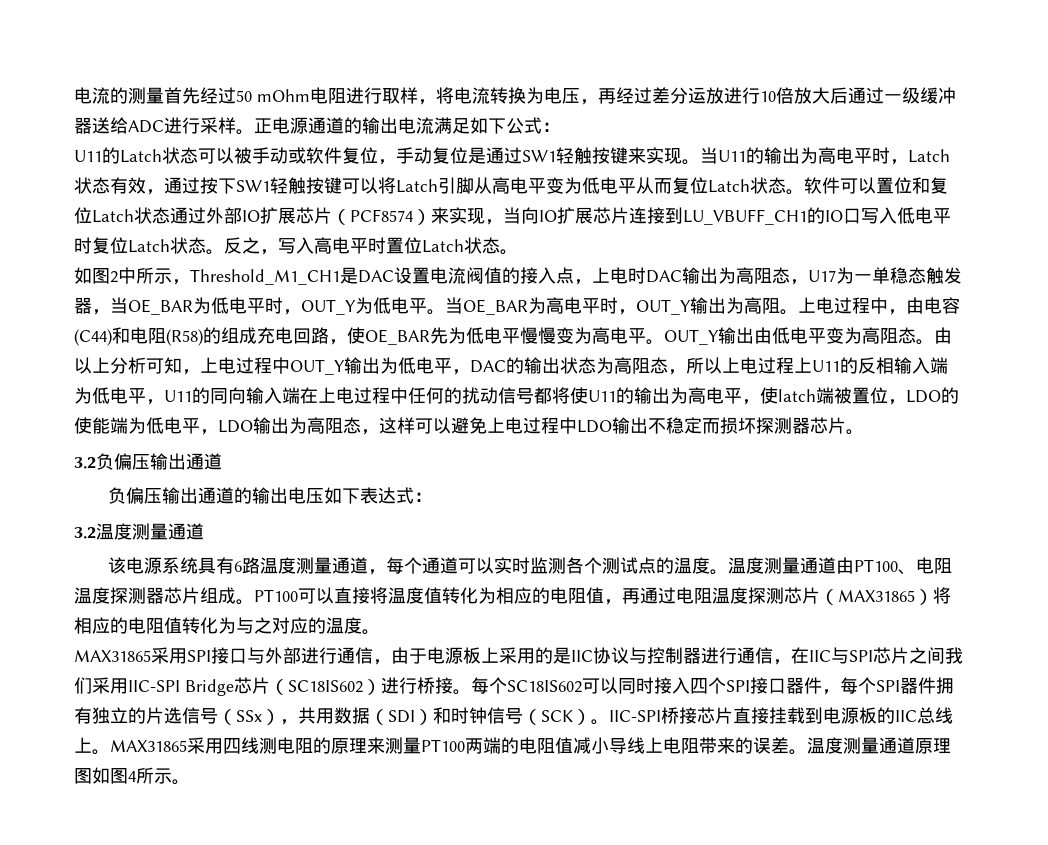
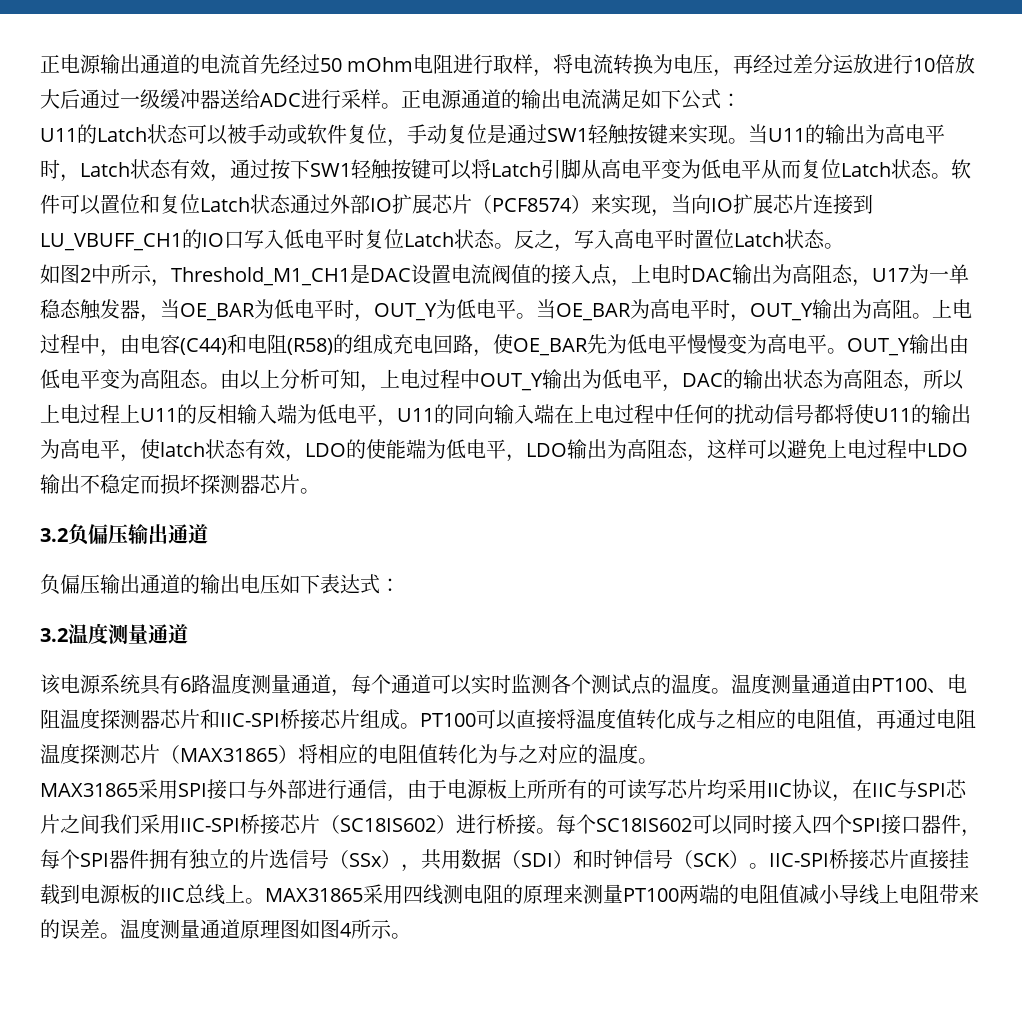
- 电流的测量首先经过50 mOhm电阻进行取样，将电流转换为电压，再经过差分运放进行10倍放大后通过一级缓冲器送给ADC进行采样。
+ 正电源输出通道的电流首先经过50 mOhm电阻进行取样，将电流转换为电压，再经过差分运放进行10倍放大后通过一级缓冲器送给ADC进行采样。
- 由以上分析可知，上电过程中OUT_Y输出为低电平，DAC的输出状态为高阻态，所以上电过程上U11的反相输入端为低电平，U11的同向输入端在上电过程中任何的扰动信号都将使U11的输出为高电平，使latch端被置位，LDO的使能端为低电平，LDO输出为高阻态，这样可以避免上电过程中LDO输出不稳定而损坏探测器芯片。
+ 由以上分析可知，上电过程中OUT_Y输出为低电平，DAC的输出状态为高阻态，所以上电过程上U11的反相输入端为低电平，U11的同向输入端在上电过程中任何的扰动信号都将使U11的输出为高电平，使latch状态有效，LDO的使能端为低电平，LDO输出为高阻态，这样可以避免上电过程中LDO输出不稳定而损坏探测器芯片。
- 温度测量通道由PT100、电阻温度探测器芯片组成。
+ 温度测量通道由PT100、电阻温度探测器芯片和IIC-SPI桥接芯片组成。
- PT100可以直接将温度值转化为相应的电阻值，再通过电阻温度探测芯片（MAX31865）将相应的电阻值转化为与之对应的温度。
+ PT100可以直接将温度值转化成与之相应的电阻值，再通过电阻温度探测芯片（MAX31865）将相应的电阻值转化为与之对应的温度。
- MAX31865采用SPI接口与外部进行通信，由于电源板上采用的是IIC协议与控制器进行通信，在IIC与SPI芯片之间我们采用IIC-SPI Bridge芯片（SC18IS602）进行桥接。
+ MAX31865采用SPI接口与外部进行通信，由于电源板上所所有的可读写芯片均采用IIC协议，在IIC与SPI芯片之间我们采用IIC-SPI桥接芯片（SC18IS602）进行桥接。

